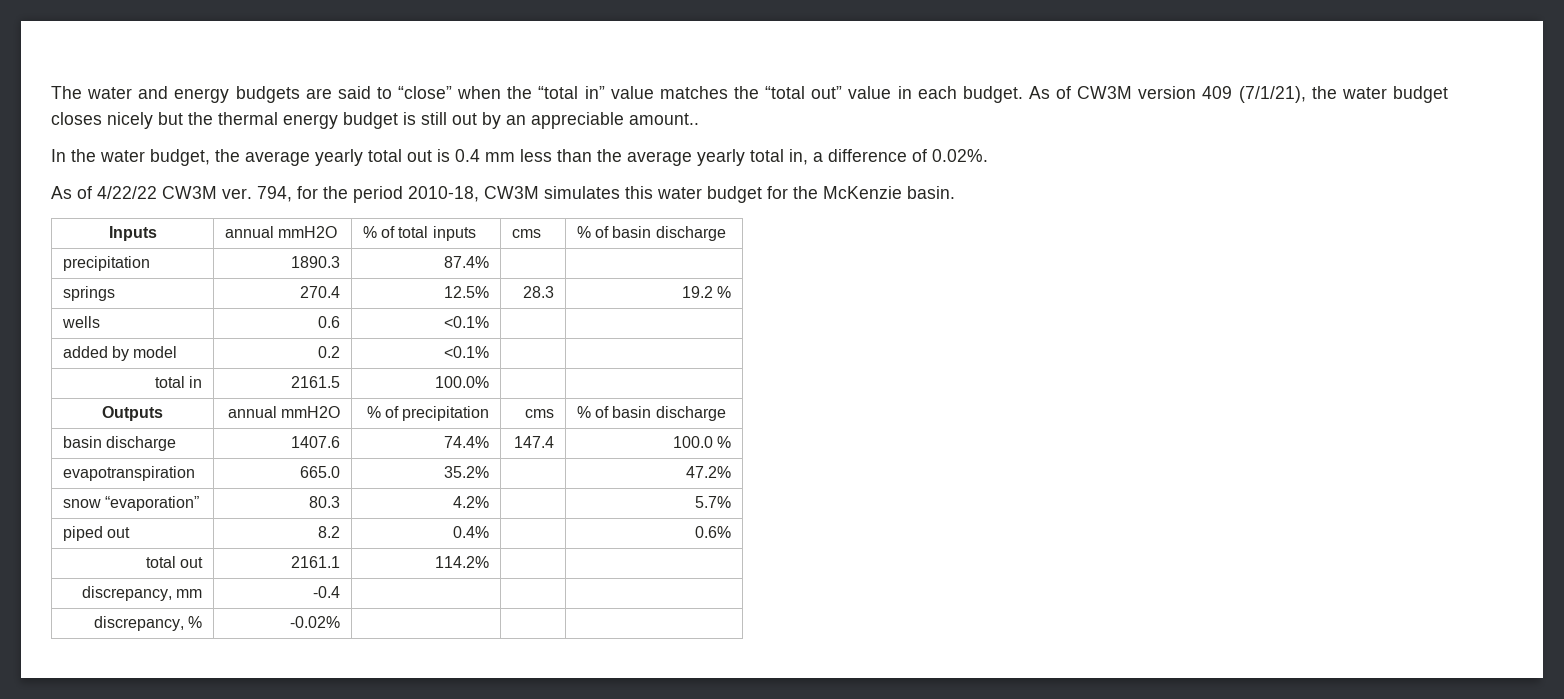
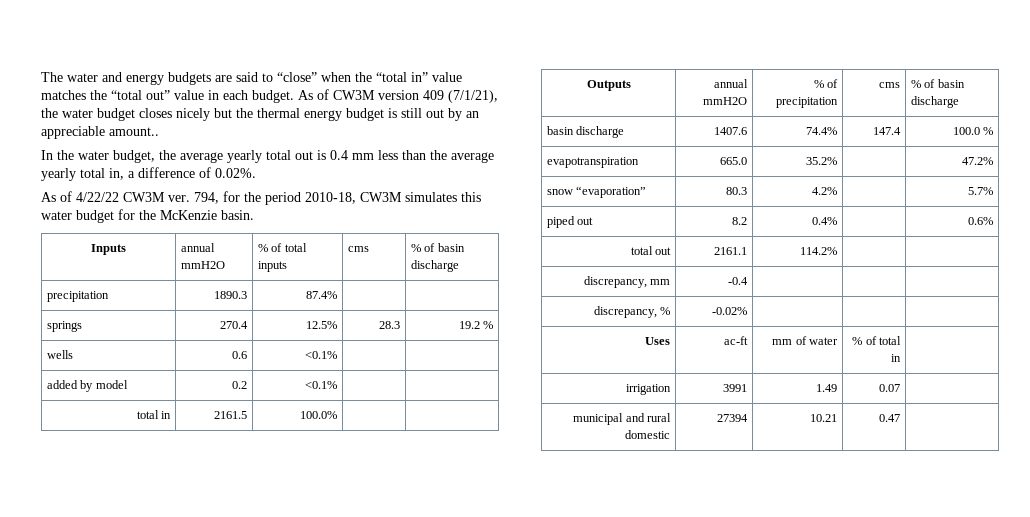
+ Uses | ac-ft | mm of water | % of total in |
+ irrigation | 3991 | 1.49 | 0.07 |
+ municipal and rural domestic | 27394 | 10.21 | 0.47 |

